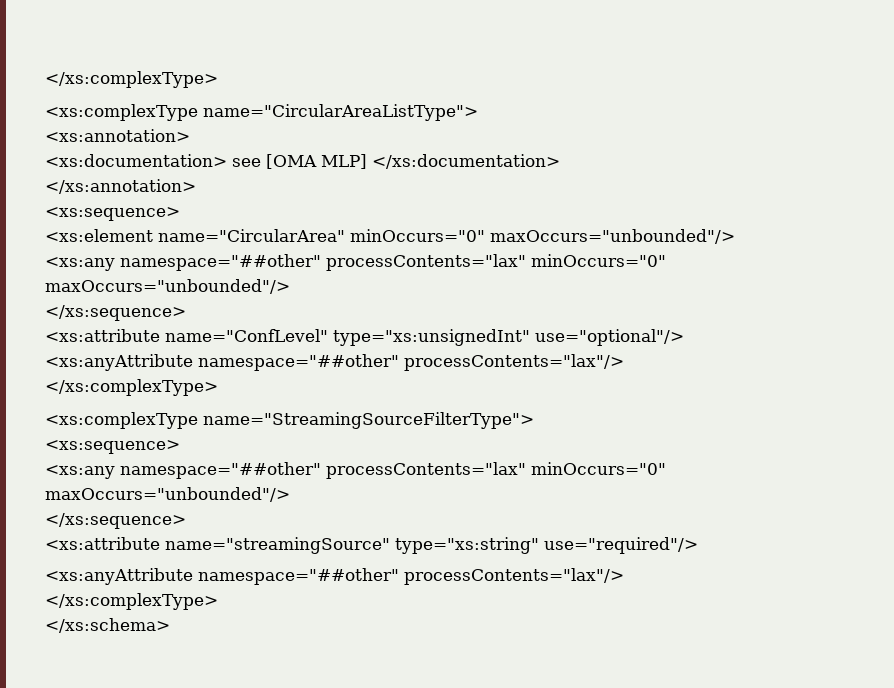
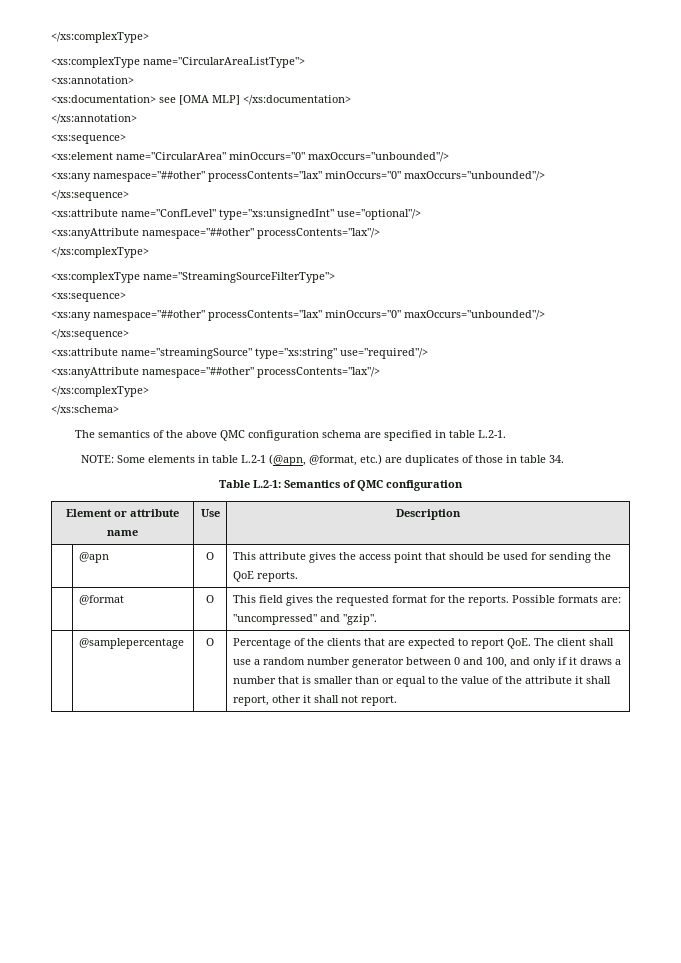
+ The semantics of the above QMC configuration schema are specified in table L.2-1.
+ NOTE: Some elements in table L.2-1 (@apn, @format, etc.) are duplicates of those in table 34.
+ Table L.2-1: Semantics of QMC configuration
+ Element or attribute name | Use | Description
+ | @apn | O | This attribute gives the access point that should be used for sending the QoE reports.
+ | @format | O | This field gives the requested format for the reports. Possible formats are: "uncompressed" and "gzip".
+ | @samplepercentage | O | Percentage of the clients that are expected to report QoE. The client shall use a random number generator between 0 and 100, and only if it draws a number that is smaller than or equal to the value of the attribute it shall report, other it shall not report.

